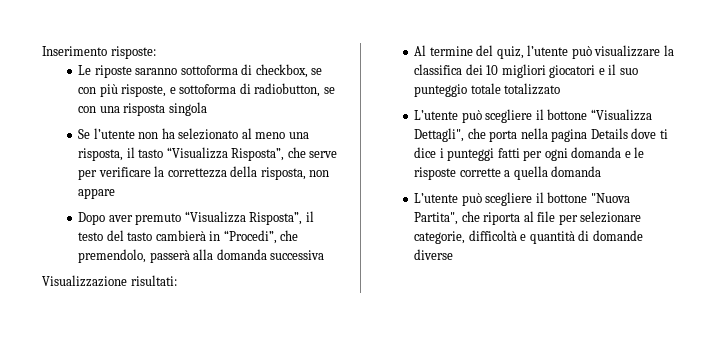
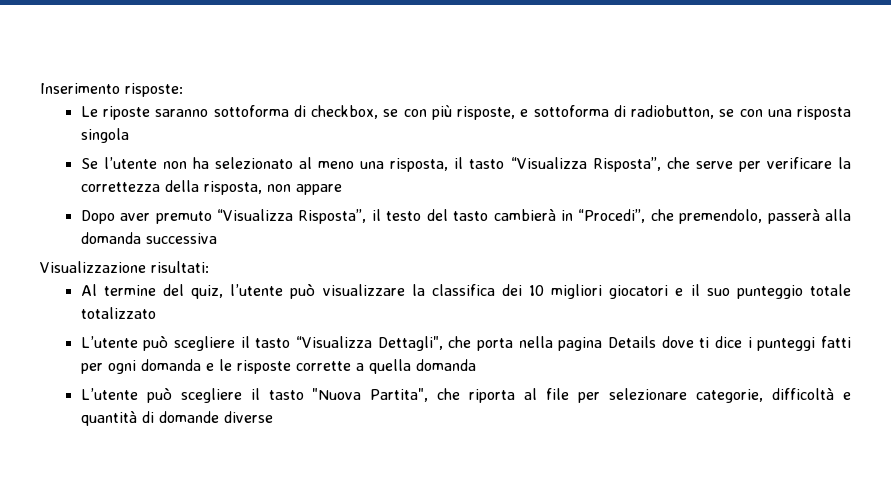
- L’utente può scegliere il bottone “Visualizza Dettagli", che porta nella pagina Details dove ti dice i punteggi fatti per ogni domanda e le risposte corrette a quella domanda
+ L’utente può scegliere il tasto “Visualizza Dettagli", che porta nella pagina Details dove ti dice i punteggi fatti per ogni domanda e le risposte corrette a quella domanda
- L’utente può scegliere il bottone "Nuova Partita", che riporta al file per selezionare categorie, difficoltà e quantità di domande diverse
+ L’utente può scegliere il tasto "Nuova Partita", che riporta al file per selezionare categorie, difficoltà e quantità di domande diverse

